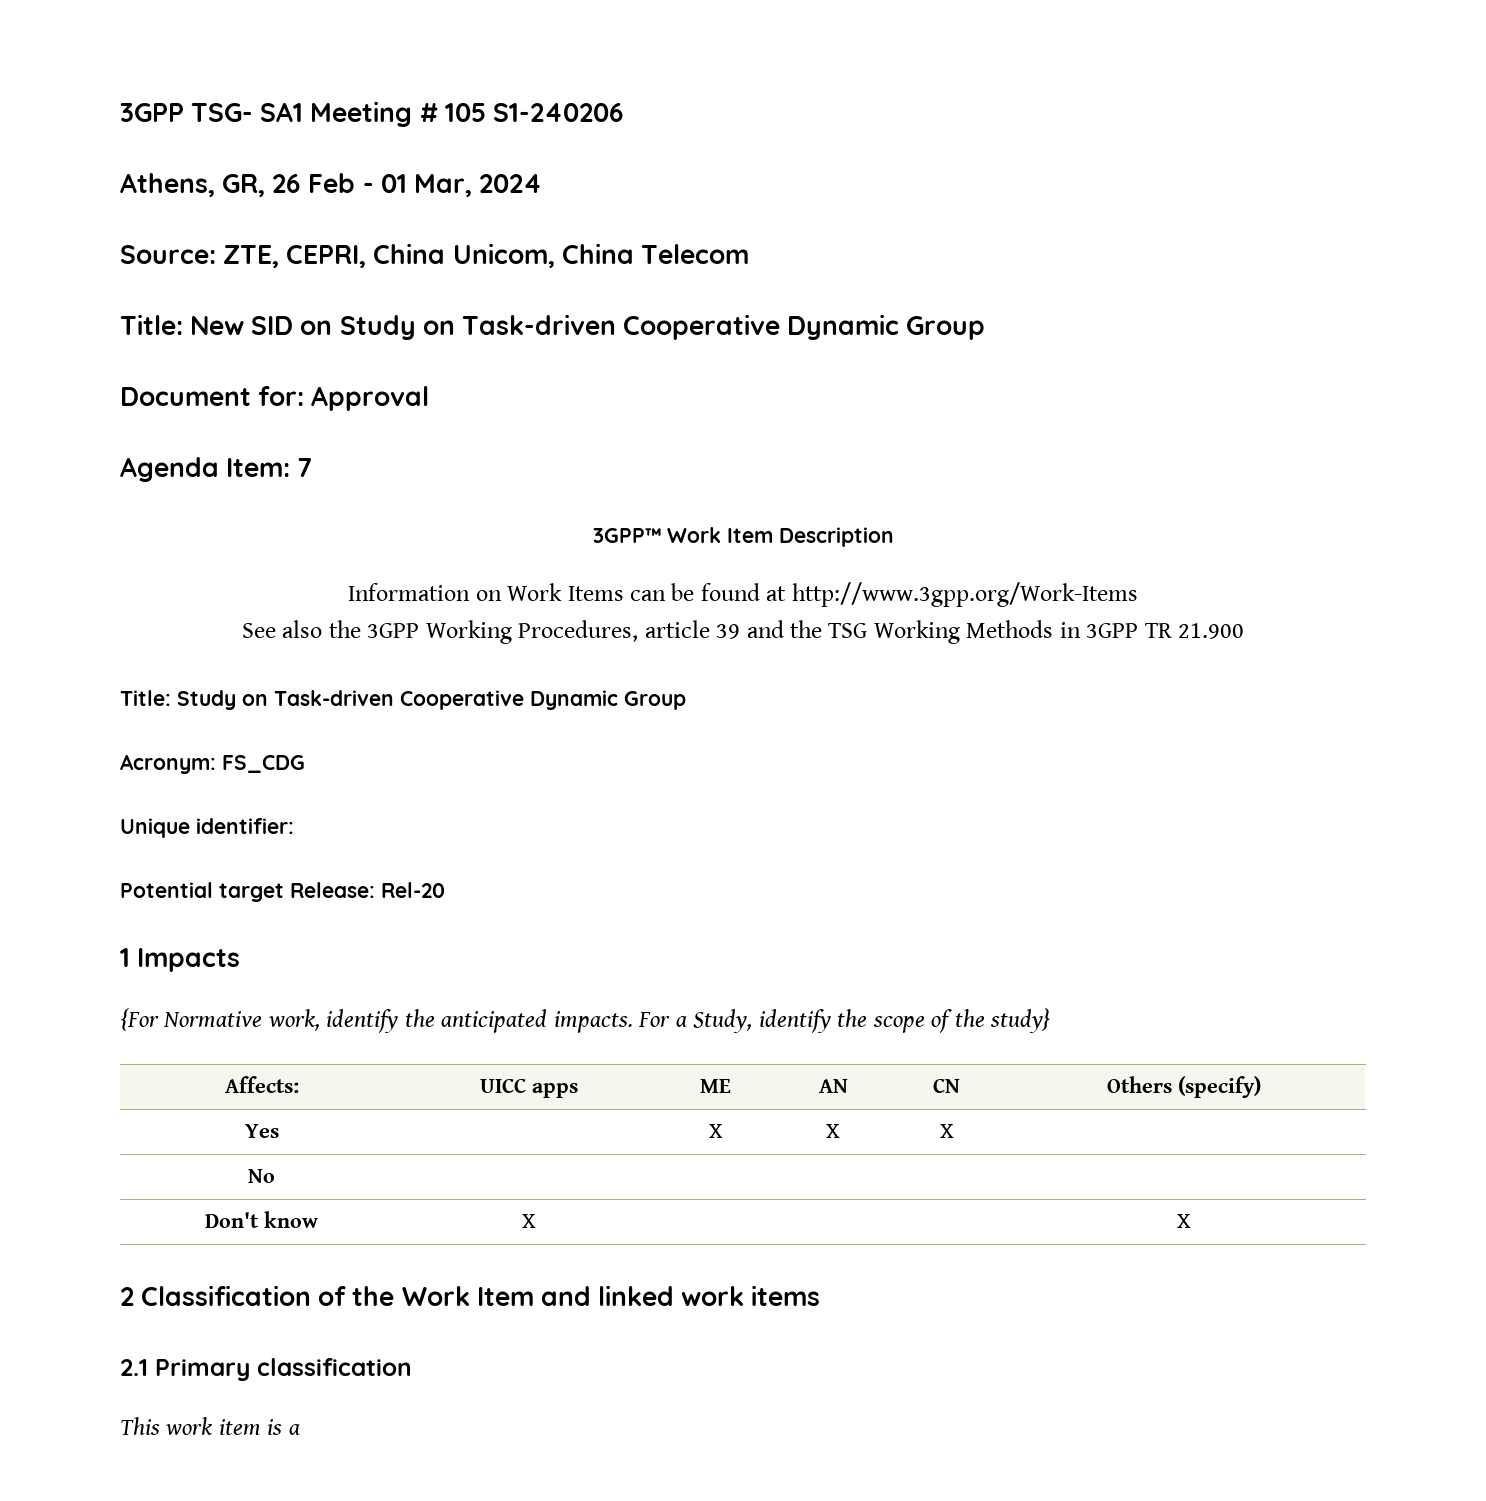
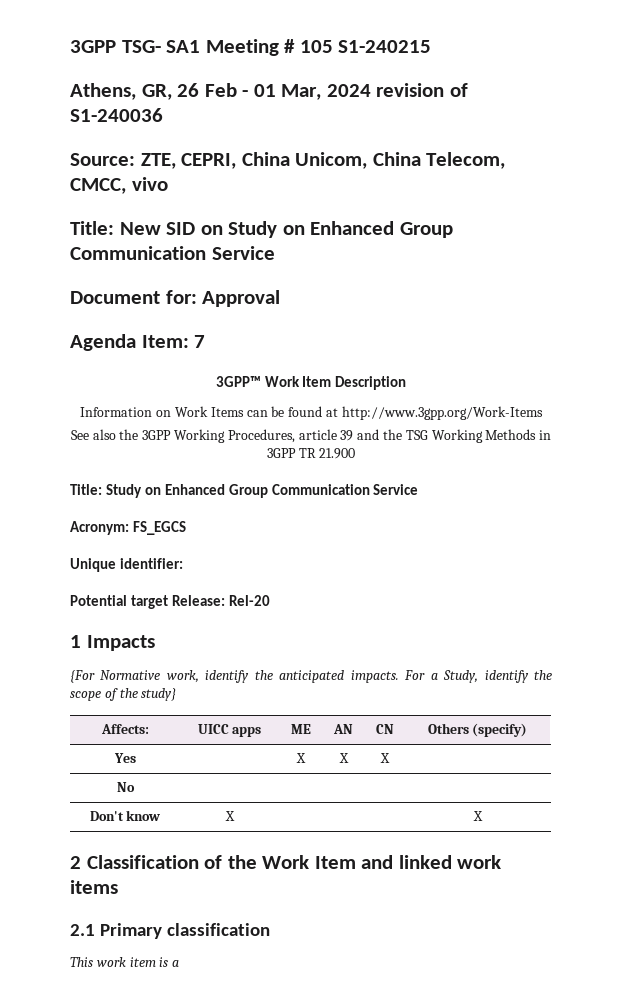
- 3GPP TSG- SA1 Meeting # 105 S1-240206
+ 3GPP TSG- SA1 Meeting # 105 S1-240215
- Athens, GR, 26 Feb - 01 Mar, 2024
+ Athens, GR, 26 Feb - 01 Mar, 2024 revision of S1-240036
- Source: ZTE, CEPRI, China Unicom, China Telecom
+ Source: ZTE, CEPRI, China Unicom, China Telecom, CMCC, vivo
- Title: New SID on Study on Task-driven Cooperative Dynamic Group
+ Title: New SID on Study on Enhanced Group Communication Service
- Title: Study on Task-driven Cooperative Dynamic Group
+ Title: Study on Enhanced Group Communication Service
- Acronym: FS_CDG
+ Acronym: FS_EGCS

